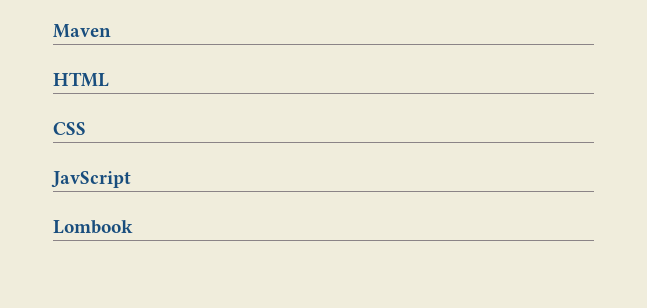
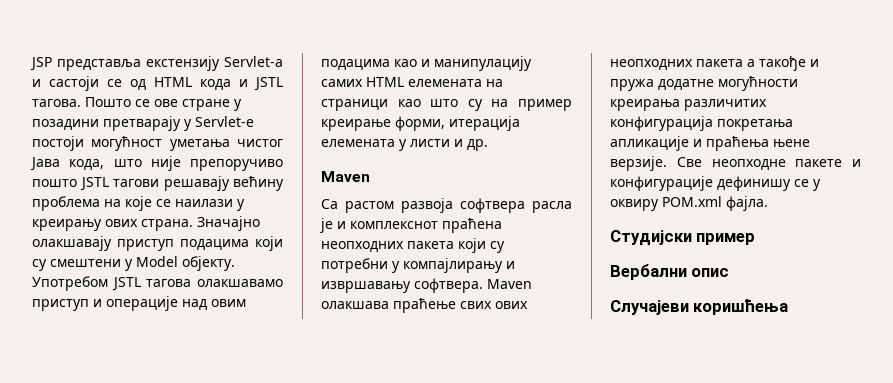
+ JSP представља екстензију Servlet-а и састоји се од HTML кода и JSTL тагова. Пошто се ове стране у позадини претварају у Servlet-е постоји могућност уметања чистог Јава кода, што није препоручиво пошто JSTL тагови решавају већину проблема на које се наилази у креирању ових страна. Значајно олакшавају приступ подацима који су смештени у Model објекту. Употребом JSTL тагова олакшавамо приступ и операције над овим подацима као и манипулацију самих HTML елемената на страници као што су на пример креирање форми, итерација елемената у листи и др.
  Maven
- HTML
- CSS
- JavScript
- Lombook
+ Са растом развоја софтвера расла је и комплекснот праћена неопходних пакета који су потребни у компајлирању и извршавању софтвера. Maven олакшава праћење свих ових неопходних пакета а такође и пружа додатне могућности креирања различитих конфигурација покретања апликације и праћења њене верзије. Све неопходне пакете и конфигурације дефинишу се у оквиру POM.xml фајла.
+ Студијски пример
+ Вербални опис
+ Случајеви коришћења

